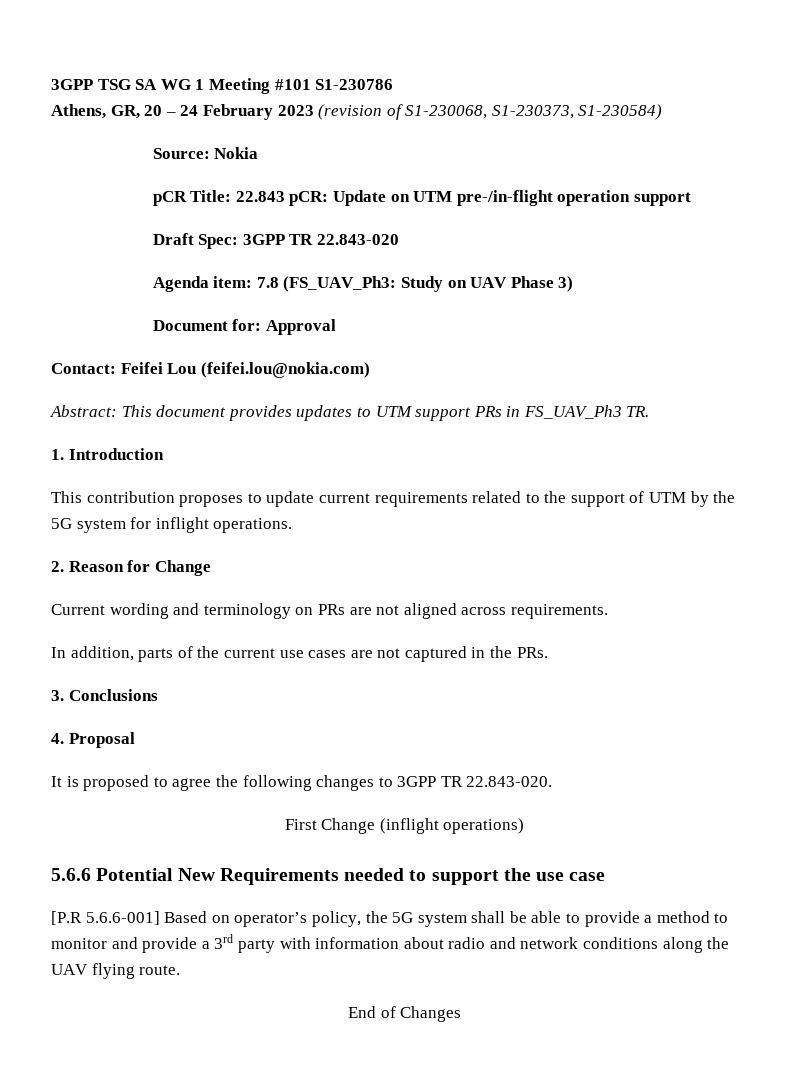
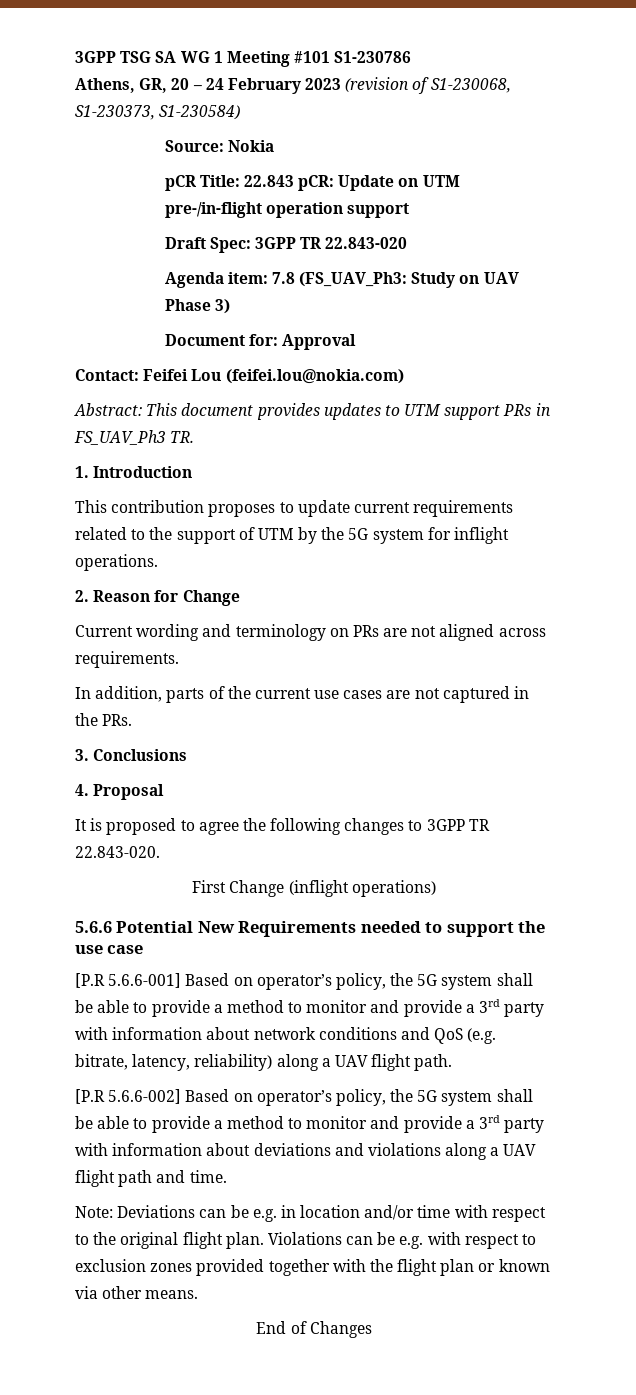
- [P.R 5.6.6-001] Based on operator’s policy, the 5G system shall be able to provide a method to monitor and provide a 3rd party with information about radio and network conditions along the UAV flying route.
+ [P.R 5.6.6-001] Based on operator’s policy, the 5G system shall be able to provide a method to monitor and provide a 3rd party with information about network conditions and QoS (e.g. bitrate, latency, reliability) along a UAV flight path.
+ [P.R 5.6.6-002] Based on operator’s policy, the 5G system shall be able to provide a method to monitor and provide a 3rd party with information about deviations and violations along a UAV flight path and time.
+ Note: Deviations can be e.g. in location and/or time with respect to the original flight plan. Violations can be e.g. with respect to exclusion zones provided together with the flight plan or known via other means.

